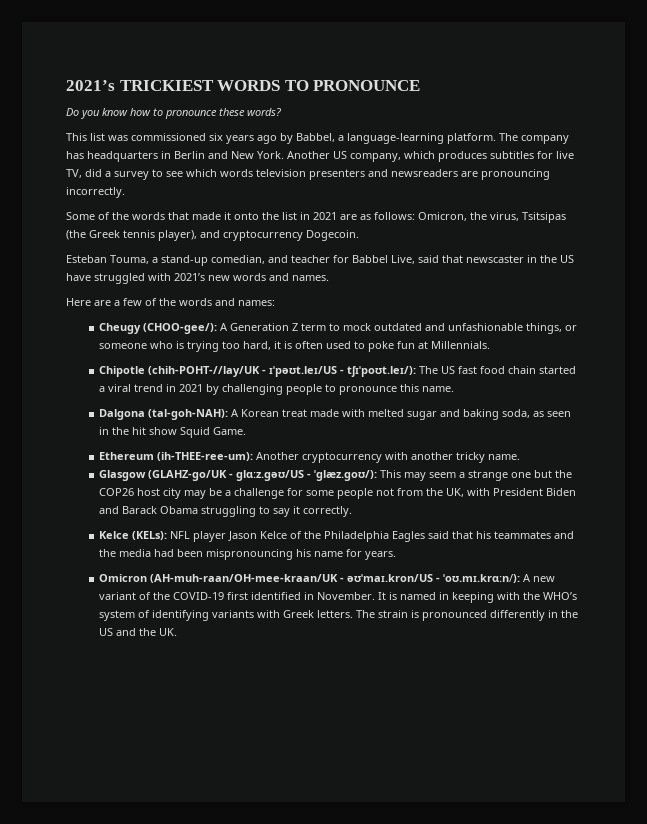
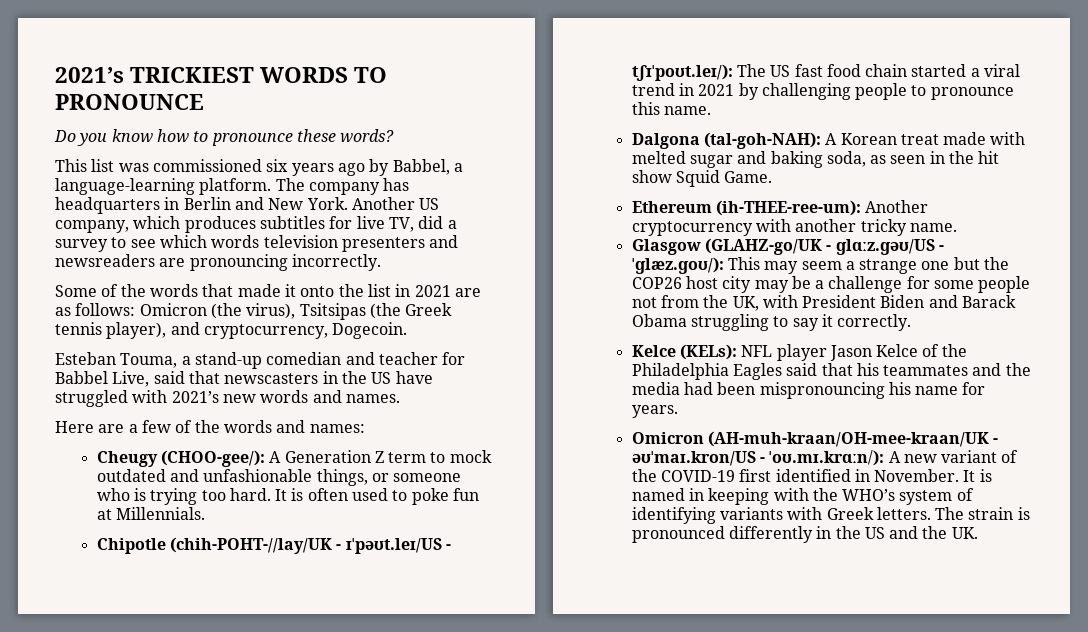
- Some of the words that made it onto the list in 2021 are as follows: Omicron, the virus, Tsitsipas (the Greek tennis player), and cryptocurrency Dogecoin.
+ Some of the words that made it onto the list in 2021 are as follows: Omicron (the virus), Tsitsipas (the Greek tennis player), and cryptocurrency, Dogecoin.
- Esteban Touma, a stand-up comedian, and teacher for Babbel Live, said that newscaster in the US have struggled with 2021’s new words and names.
+ Esteban Touma, a stand-up comedian and teacher for Babbel Live, said that newscasters in the US have struggled with 2021’s new words and names.
- Cheugy (CHOO-gee/): A Generation Z term to mock outdated and unfashionable things, or someone who is trying too hard, it is often used to poke fun at Millennials.
+ Cheugy (CHOO-gee/): A Generation Z term to mock outdated and unfashionable things, or someone who is trying too hard. It is often used to poke fun at Millennials.
- Omicron (AH-muh-raan/OH-mee-kraan/UK - əʊˈmaɪ.kron/US - ˈoʊ.mɪ.krɑːn/): A new variant of the COVID-19 first identified in November.
+ Omicron (AH-muh-kraan/OH-mee-kraan/UK - əʊˈmaɪ.kron/US - ˈoʊ.mɪ.krɑːn/): A new variant of the COVID-19 first identified in November.

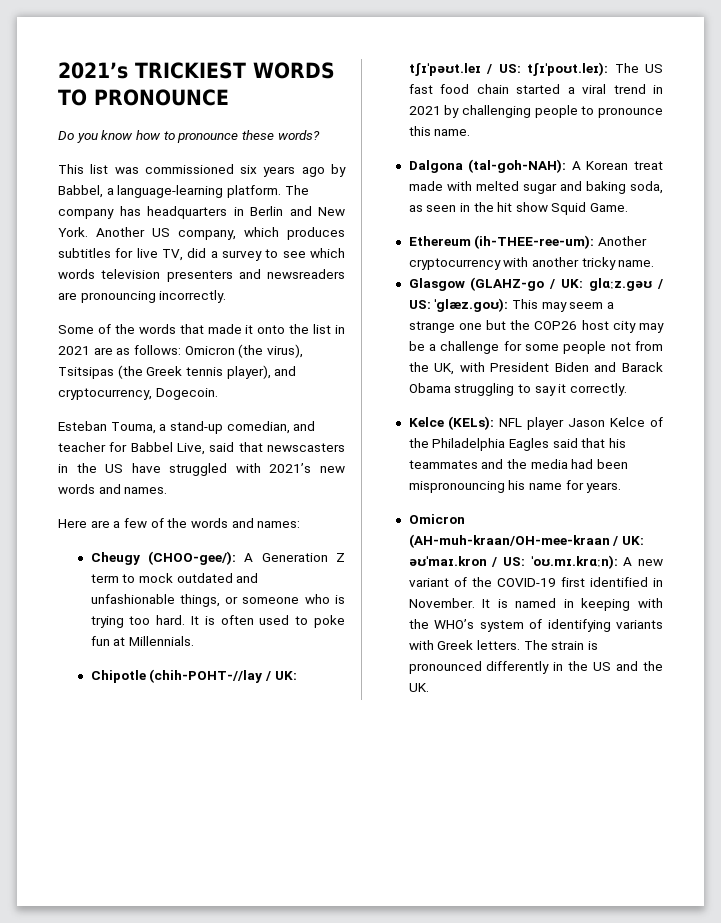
- Esteban Touma, a stand-up comedian and teacher for Babbel Live, said that newscasters in the US have struggled with 2021’s new words and names.
+ Esteban Touma, a stand-up comedian, and teacher for Babbel Live, said that newscasters in the US have struggled with 2021’s new words and names.
- Chipotle (chih-POHT-//lay/UK - ɪˈpəʊt.leɪ/US - tʃɪˈpoʊt.leɪ/): The US fast food chain started a viral trend in 2021 by challenging people to pronounce this name.
+ Chipotle (chih-POHT-//lay / UK: tʃɪˈpəʊt.leɪ / US: tʃɪˈpoʊt.leɪ): The US fast food chain started a viral trend in 2021 by challenging people to pronounce this name.
- Glasgow (GLAHZ-go/UK - ɡlɑːz.ɡəʊ/US - ˈɡlæz.ɡoʊ/): This may seem a strange one but the COP26 host city may be a challenge for some people not from the UK, with President Biden and Barack Obama struggling to say it correctly.
+ Glasgow (GLAHZ-go / UK: ɡlɑːz.ɡəʊ / US: ˈɡlæz.ɡoʊ): This may seem a strange one but the COP26 host city may be a challenge for some people not from the UK, with President Biden and Barack Obama struggling to say it correctly.
- Omicron (AH-muh-kraan/OH-mee-kraan/UK - əʊˈmaɪ.kron/US - ˈoʊ.mɪ.krɑːn/): A new variant of the COVID-19 first identified in November.
+ Omicron (AH-muh-kraan/OH-mee-kraan / UK: əʊˈmaɪ.kron / US: ˈoʊ.mɪ.krɑːn): A new variant of the COVID-19 first identified in November.

